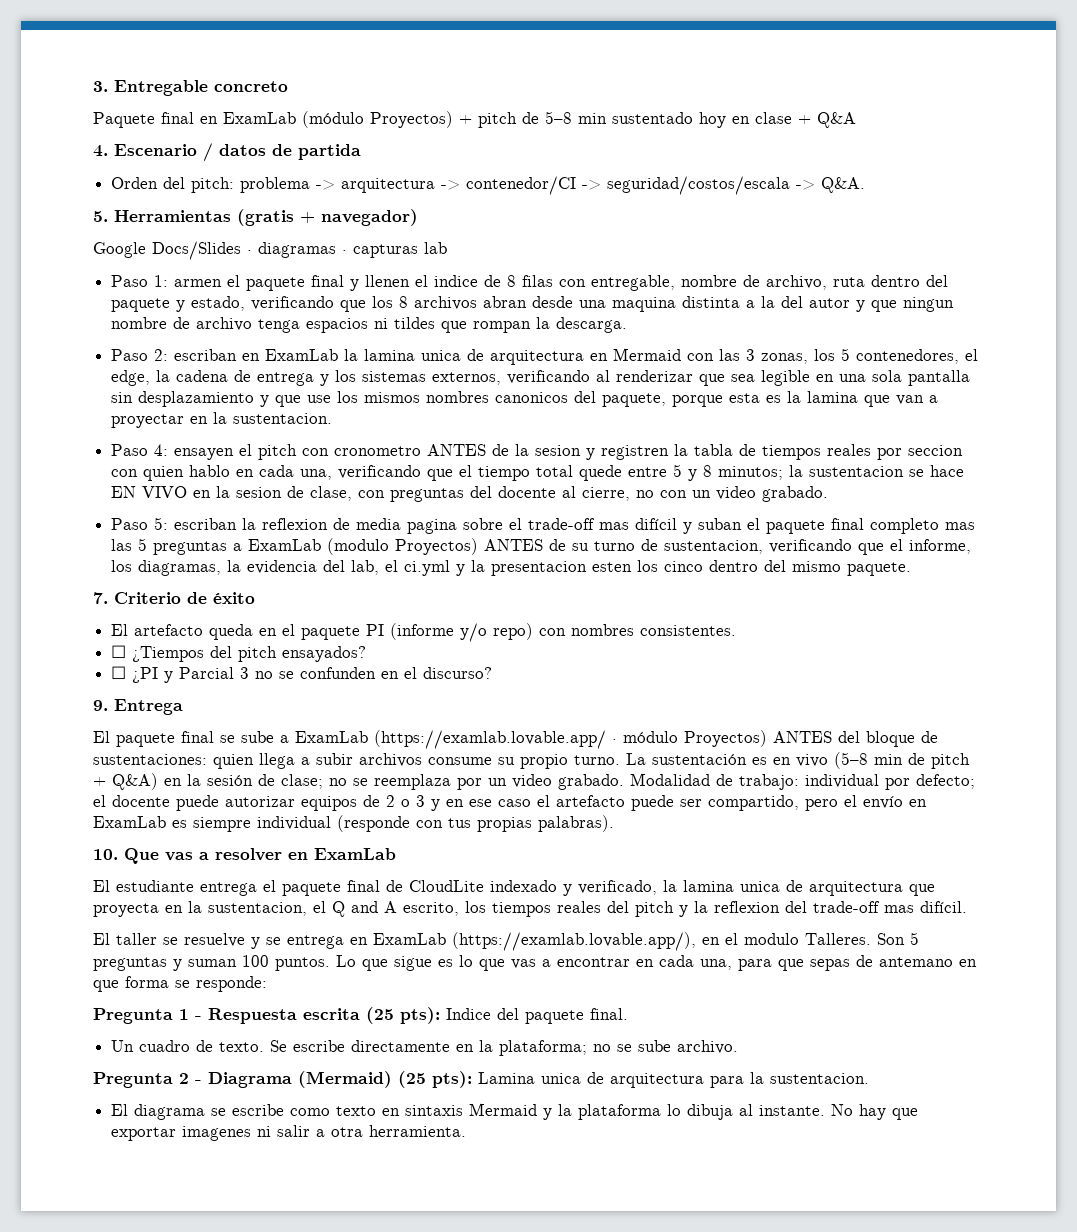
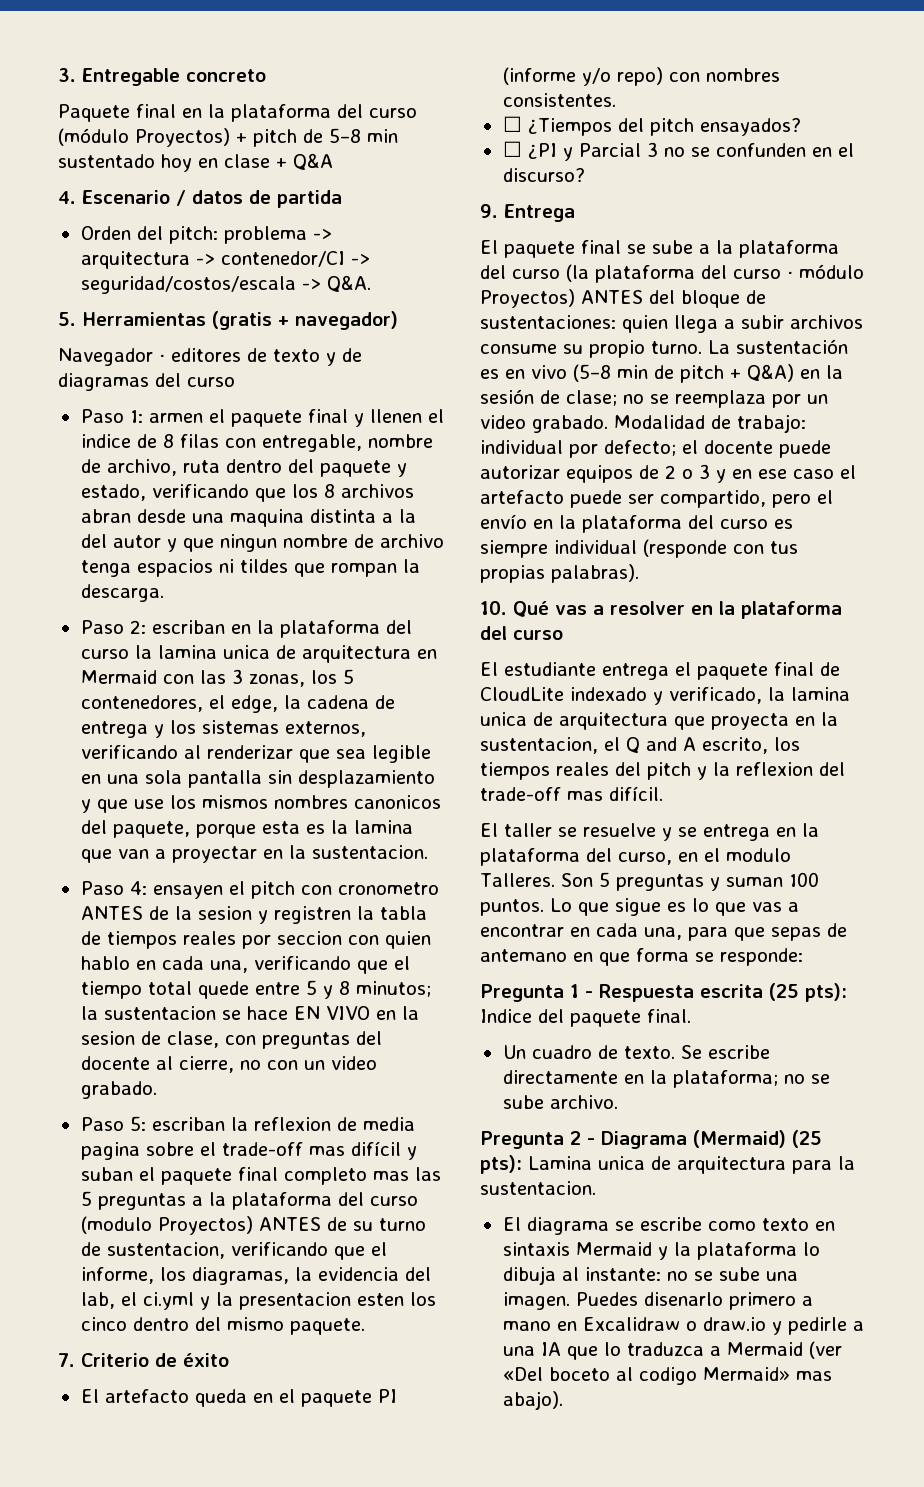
- Paquete final en ExamLab (módulo Proyectos) + pitch de 5–8 min sustentado hoy en clase + Q&A
+ Paquete final en la plataforma del curso (módulo Proyectos) + pitch de 5–8 min sustentado hoy en clase + Q&A
- Google Docs/Slides · diagramas · capturas lab
+ Navegador · editores de texto y de diagramas del curso
- escriban en ExamLab la lamina unica de arquitectura en Mermaid con las 3 zonas, los 5 contenedores, el edge, la cadena de entrega y los sistemas externos, verificando al renderizar que sea legible en una sola pantalla sin desplazamiento y que use los mismos nombres canonicos del paquete, porque esta es la lamina que van a proyectar en la sustentacion.
+ escriban en la plataforma del curso la lamina unica de arquitectura en Mermaid con las 3 zonas, los 5 contenedores, el edge, la cadena de entrega y los sistemas externos, verificando al renderizar que sea legible en una sola pantalla sin desplazamiento y que use los mismos nombres canonicos del paquete, porque esta es la lamina que van a proyectar en la sustentacion.
- Paso 5: escriban la reflexion de media pagina sobre el trade-off mas difícil y suban el paquete final completo mas las 5 preguntas a ExamLab (modulo Proyectos) ANTES de su turno de sustentacion, verificando que el informe, los diagramas, la evidencia del lab, el ci.yml y la presentacion esten los cinco dentro del mismo paquete.
+ Paso 5: escriban la reflexion de media pagina sobre el trade-off mas difícil y suban el paquete final completo mas las 5 preguntas a la plataforma del curso (modulo Proyectos) ANTES de su turno de sustentacion, verificando que el informe, los diagramas, la evidencia del lab, el ci.yml y la presentacion esten los cinco dentro del mismo paquete.
- El paquete final se sube a ExamLab (https://examlab.lovable.app/ · módulo Proyectos) ANTES del bloque de sustentaciones: quien llega a subir archivos consume su propio turno.
+ El paquete final se sube a la plataforma del curso (la plataforma del curso · módulo Proyectos) ANTES del bloque de sustentaciones: quien llega a subir archivos consume su propio turno.
- Modalidad de trabajo: individual por defecto; el docente puede autorizar equipos de 2 o 3 y en ese caso el artefacto puede ser compartido, pero el envío en ExamLab es siempre individual (responde con tus propias palabras).
+ Modalidad de trabajo: individual por defecto; el docente puede autorizar equipos de 2 o 3 y en ese caso el artefacto puede ser compartido, pero el envío en la plataforma del curso es siempre individual (responde con tus propias palabras).
- 10. Que vas a resolver en ExamLab
+ 10. Qué vas a resolver en la plataforma del curso
- El taller se resuelve y se entrega en ExamLab (https://examlab.lovable.app/), en el modulo Talleres.
+ El taller se resuelve y se entrega en la plataforma del curso, en el modulo Talleres.
- El diagrama se escribe como texto en sintaxis Mermaid y la plataforma lo dibuja al instante. No hay que exportar imagenes ni salir a otra herramienta.
+ El diagrama se escribe como texto en sintaxis Mermaid y la plataforma lo dibuja al instante: no se sube una imagen. Puedes disenarlo primero a mano en Excalidraw o draw.io y pedirle a una IA que lo traduzca a Mermaid (ver «Del boceto al codigo Mermaid» mas abajo).

